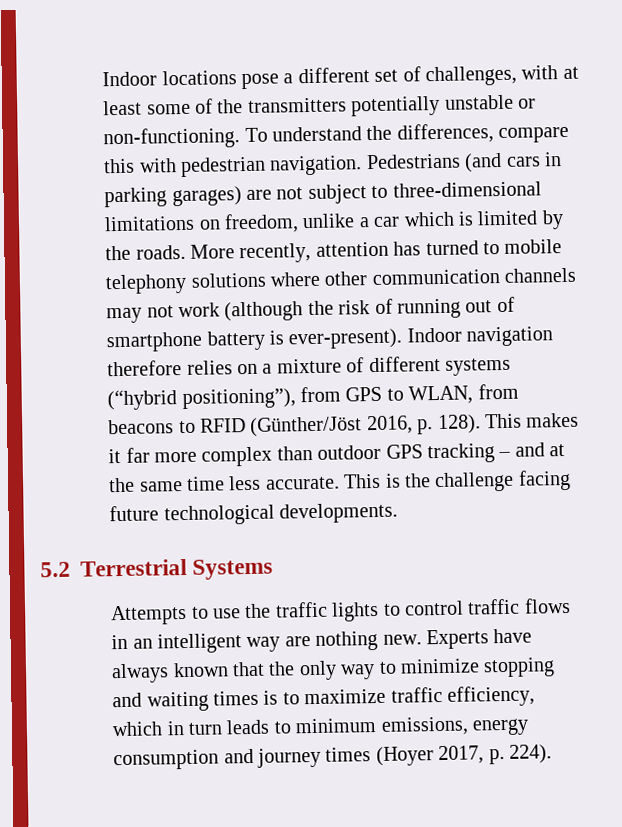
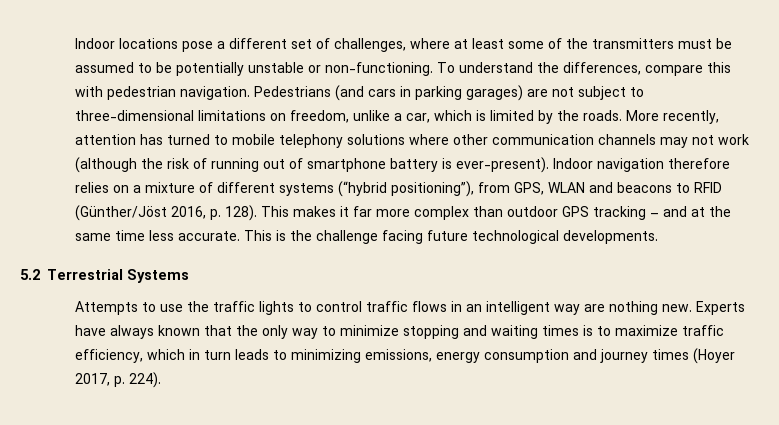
- Indoor locations pose a different set of challenges, with at least some of the transmitters potentially unstable or non-functioning.
+ Indoor locations pose a different set of challenges, where at least some of the transmitters must be assumed to be potentially unstable or non-functioning.
- Pedestrians (and cars in parking garages) are not subject to three-dimensional limitations on freedom, unlike a car which is limited by the roads.
+ Pedestrians (and cars in parking garages) are not subject to three-dimensional limitations on freedom, unlike a car, which is limited by the roads.
- Indoor navigation therefore relies on a mixture of different systems (“hybrid positioning”), from GPS to WLAN, from beacons to RFID (Günther/Jöst 2016, p. 128).
+ Indoor navigation therefore relies on a mixture of different systems (“hybrid positioning”), from GPS, WLAN and beacons to RFID (Günther/Jöst 2016, p. 128).
- Experts have always known that the only way to minimize stopping and waiting times is to maximize traffic efficiency, which in turn leads to minimum emissions, energy consumption and journey times (Hoyer 2017, p. 224).
+ Experts have always known that the only way to minimize stopping and waiting times is to maximize traffic efficiency, which in turn leads to minimizing emissions, energy consumption and journey times (Hoyer 2017, p. 224).

